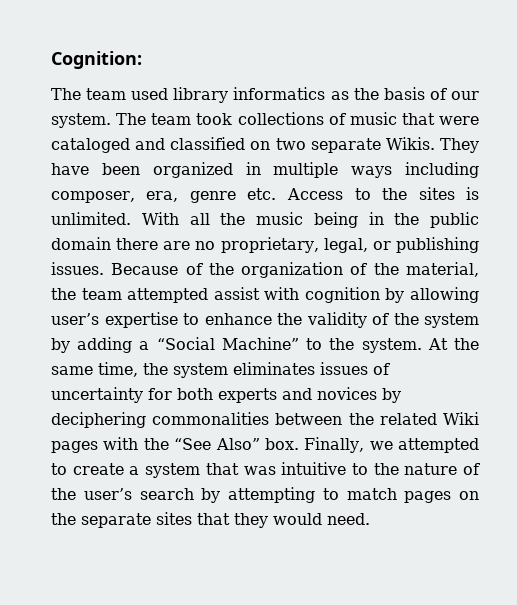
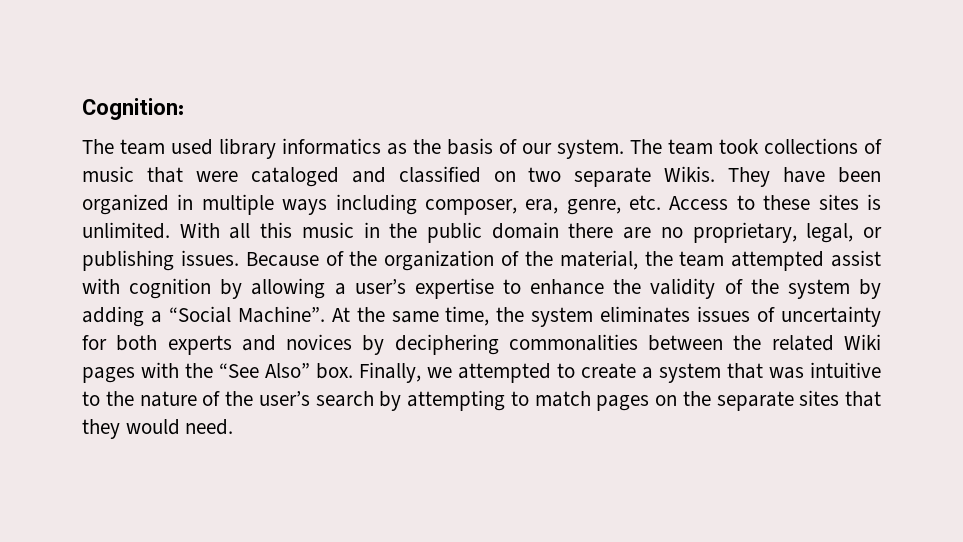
- They have been organized in multiple ways including composer, era, genre etc. Access to the sites is unlimited.
+ They have been organized in multiple ways including composer, era, genre, etc. Access to these sites is unlimited.
- With all the music being in the public domain there are no proprietary, legal, or publishing issues.
+ With all this music in the public domain there are no proprietary, legal, or publishing issues.
- Because of the organization of the material, the team attempted assist with cognition by allowing user’s expertise to enhance the validity of the system by adding a “Social Machine” to the system.
+ Because of the organization of the material, the team attempted assist with cognition by allowing a user’s expertise to enhance the validity of the system by adding a “Social Machine”.

